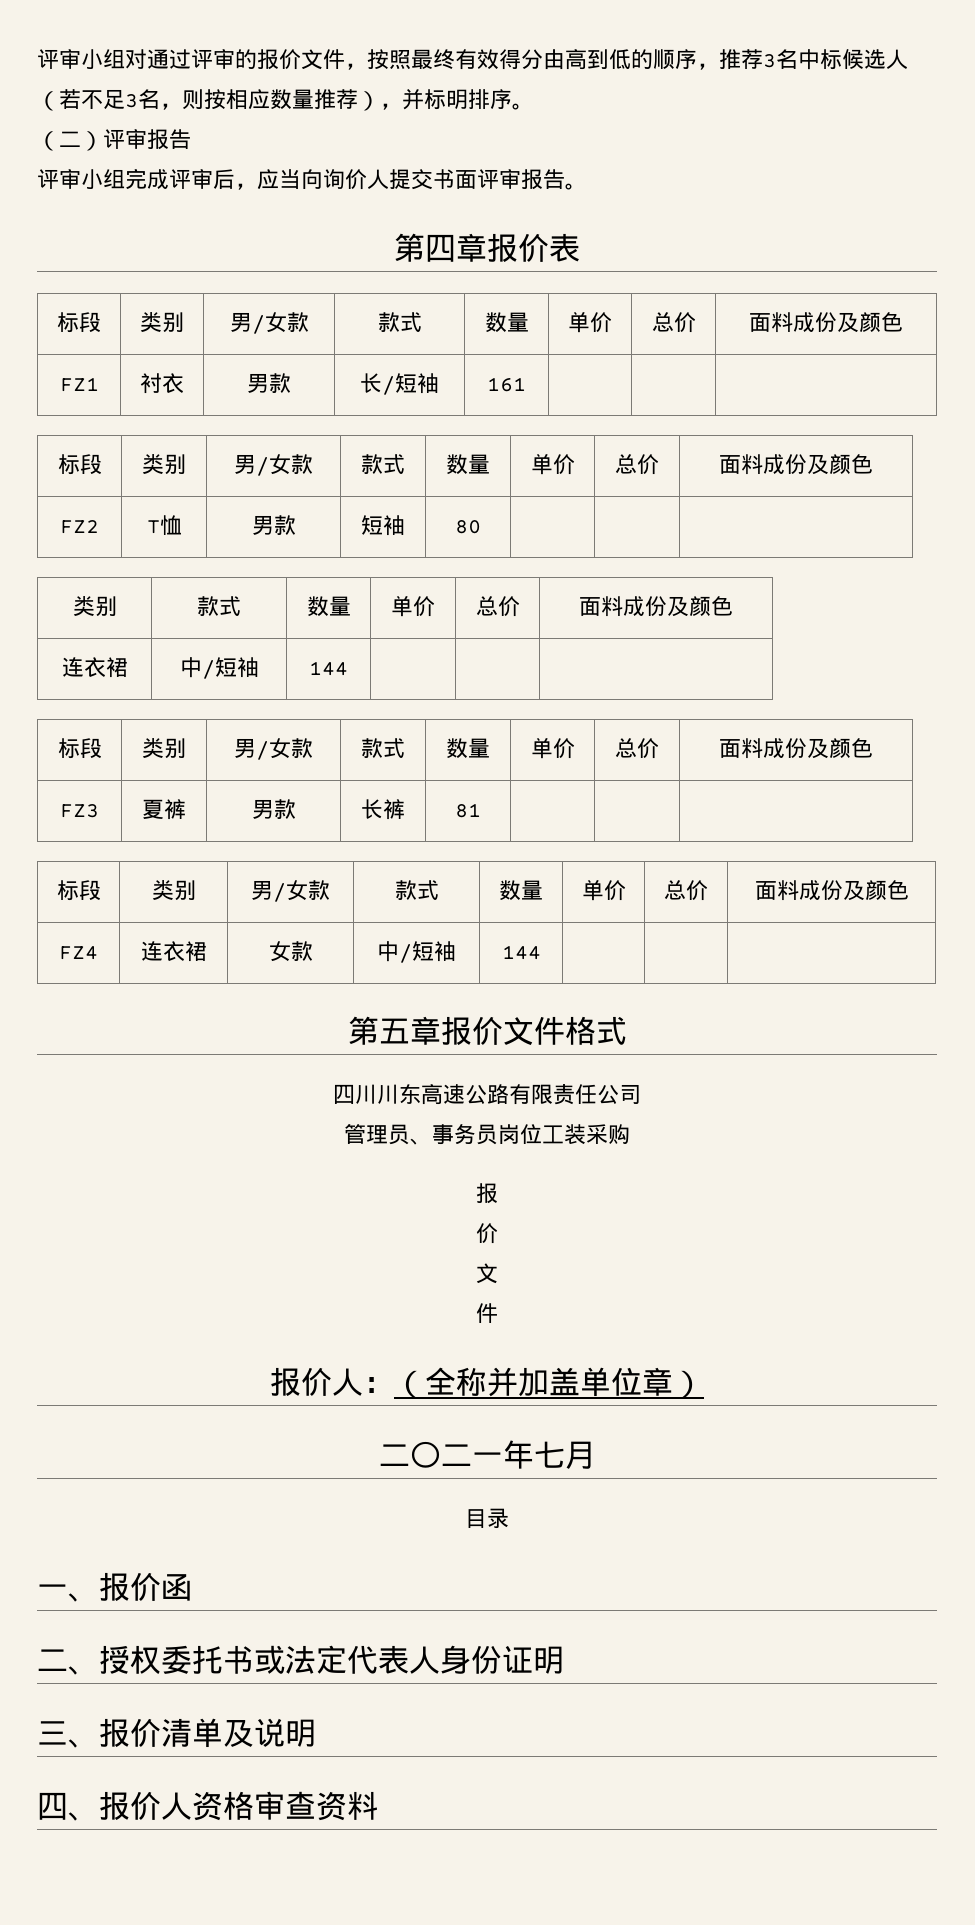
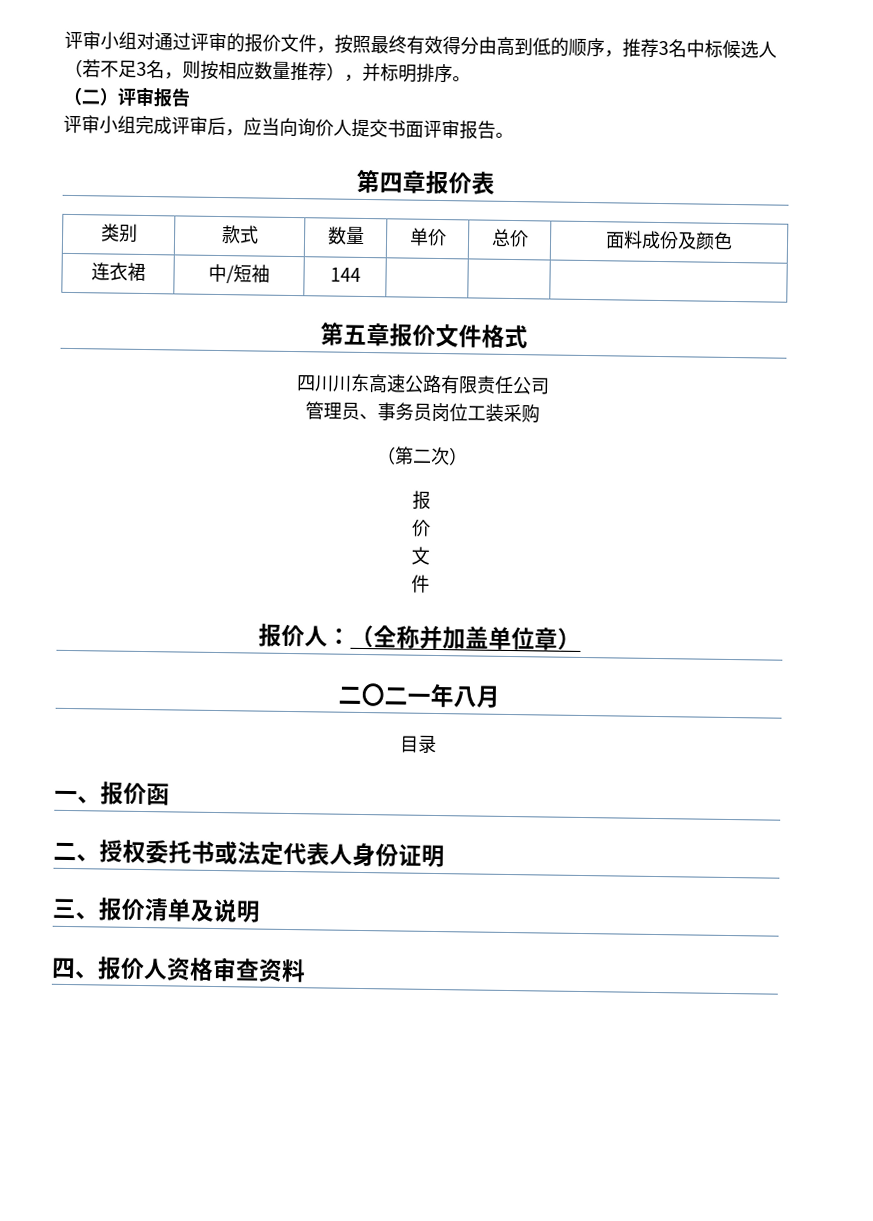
  第四章报价表
- 标段 | 类别 | 男/女款 | 款式 | 数量 | 单价 | 总价 | 面料成份及颜色
- FZ1 | 衬衣 | 男款 | 长/短袖 | 161 | | |
- 标段 | 类别 | 男/女款 | 款式 | 数量 | 单价 | 总价 | 面料成份及颜色
- FZ2 | T恤 | 男款 | 短袖 | 80 | | |
  连衣裙 | 中/短袖 | 144 | | |
- 标段 | 类别 | 男/女款 | 款式 | 数量 | 单价 | 总价 | 面料成份及颜色
- FZ3 | 夏裤 | 男款 | 长裤 | 81 | | |
- 标段 | 类别 | 男/女款 | 款式 | 数量 | 单价 | 总价 | 面料成份及颜色
- FZ4 | 连衣裙 | 女款 | 中/短袖 | 144 | | |
+ （第二次）
- 二〇二一年七月
+ 二〇二一年八月

